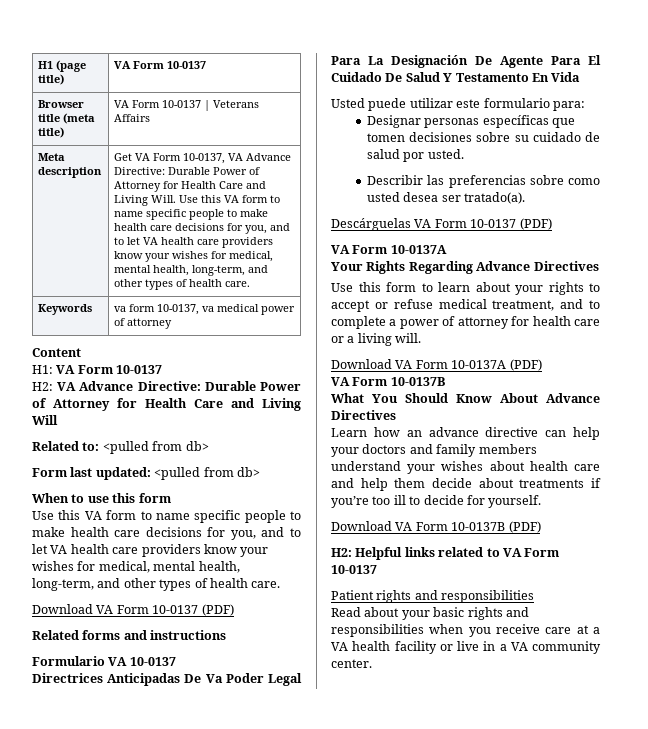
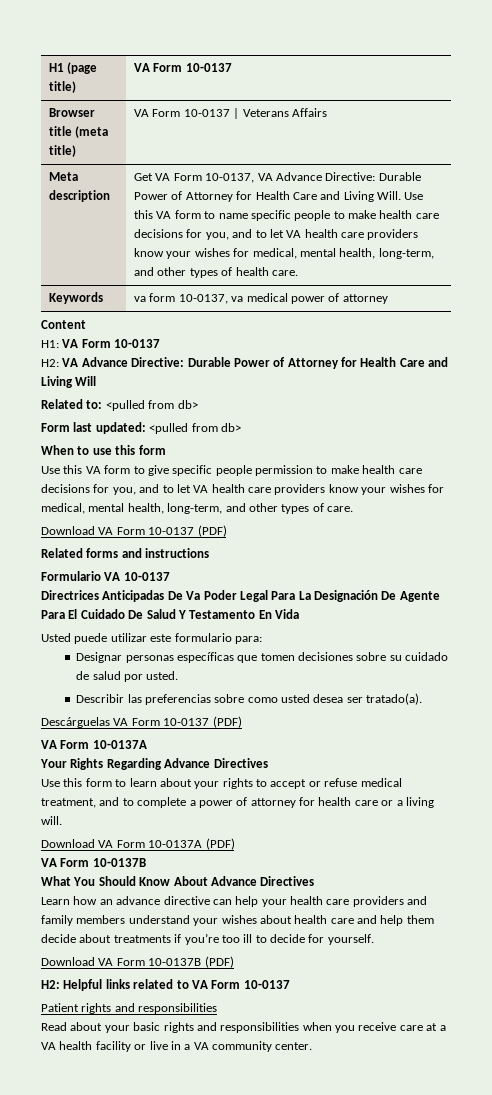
  When to use this form
- Use this VA form to name specific people to make health care decisions for you, and to let VA health care providers know your wishes for medical, mental health, long-term, and other types of health care.
+ Use this VA form to give specific people permission to make health care decisions for you, and to let VA health care providers know your wishes for medical, mental health, long-term, and other types of care.
- Learn how an advance directive can help your doctors and family members understand your wishes about health care and help them decide about treatments if you’re too ill to decide for yourself.
+ Learn how an advance directive can help your health care providers and family members understand your wishes about health care and help them decide about treatments if you’re too ill to decide for yourself.

